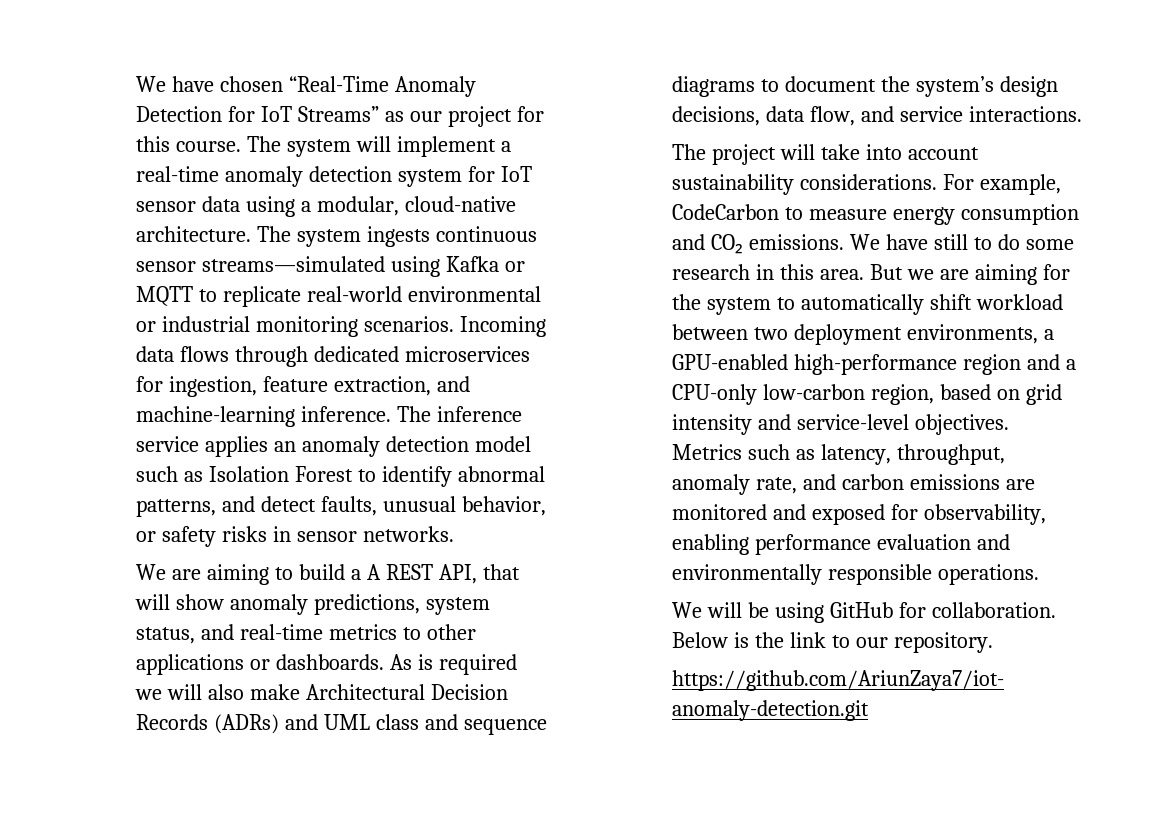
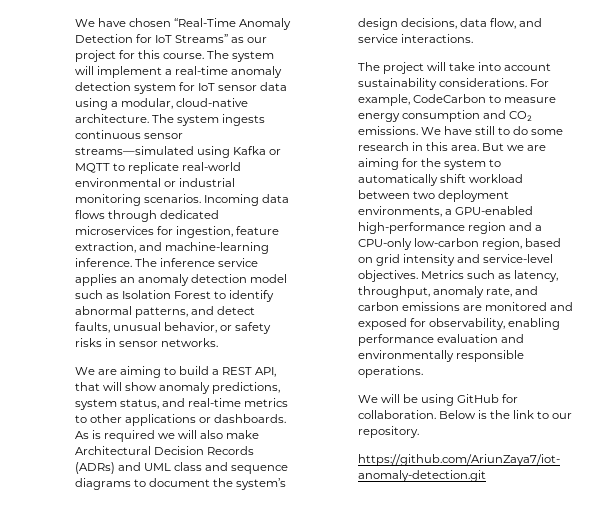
- We are aiming to build a A REST API, that will show anomaly predictions, system status, and real-time metrics to other applications or dashboards.
+ We are aiming to build a REST API, that will show anomaly predictions, system status, and real-time metrics to other applications or dashboards.

